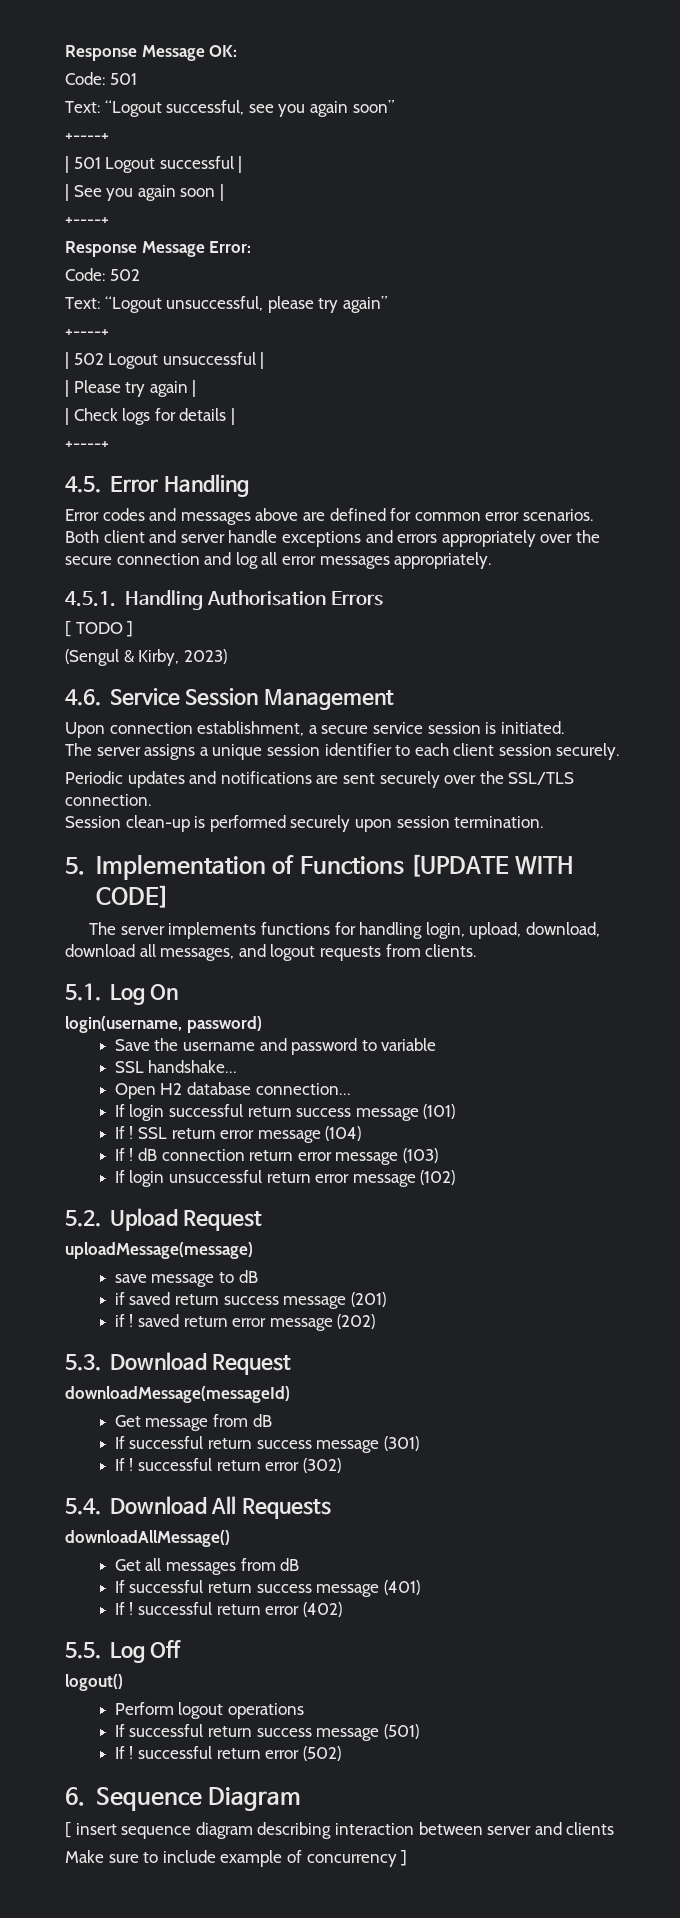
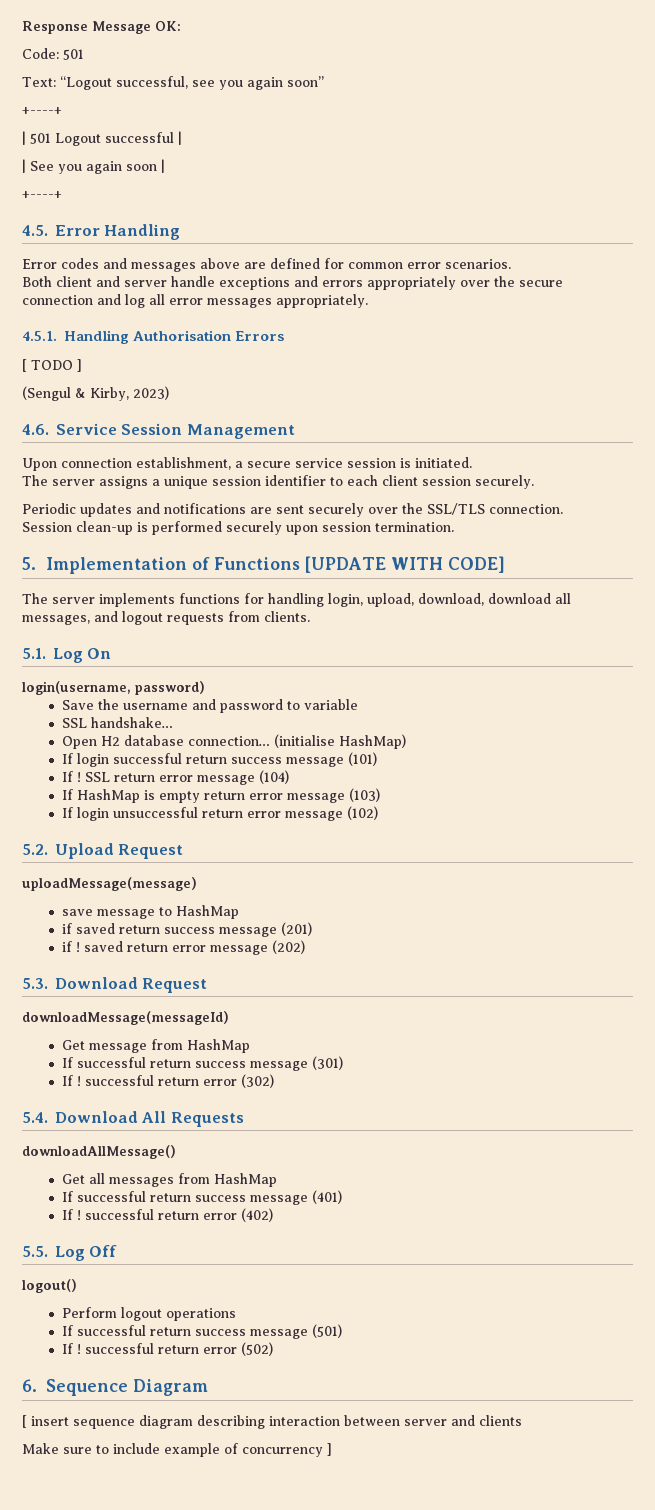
- Response Message Error:
- Code: 502
- Text: “Logout unsuccessful, please try again”
- +----+
- | 502 Logout unsuccessful |
- | Please try again |
- | Check logs for details |
- +----+
+ (initialise HashMap)
- If ! dB connection return error message (103)
+ If HashMap is empty return error message (103)
- save message to dB
+ save message to HashMap
- Get message from dB
+ Get message from HashMap
- Get all messages from dB
+ Get all messages from HashMap

